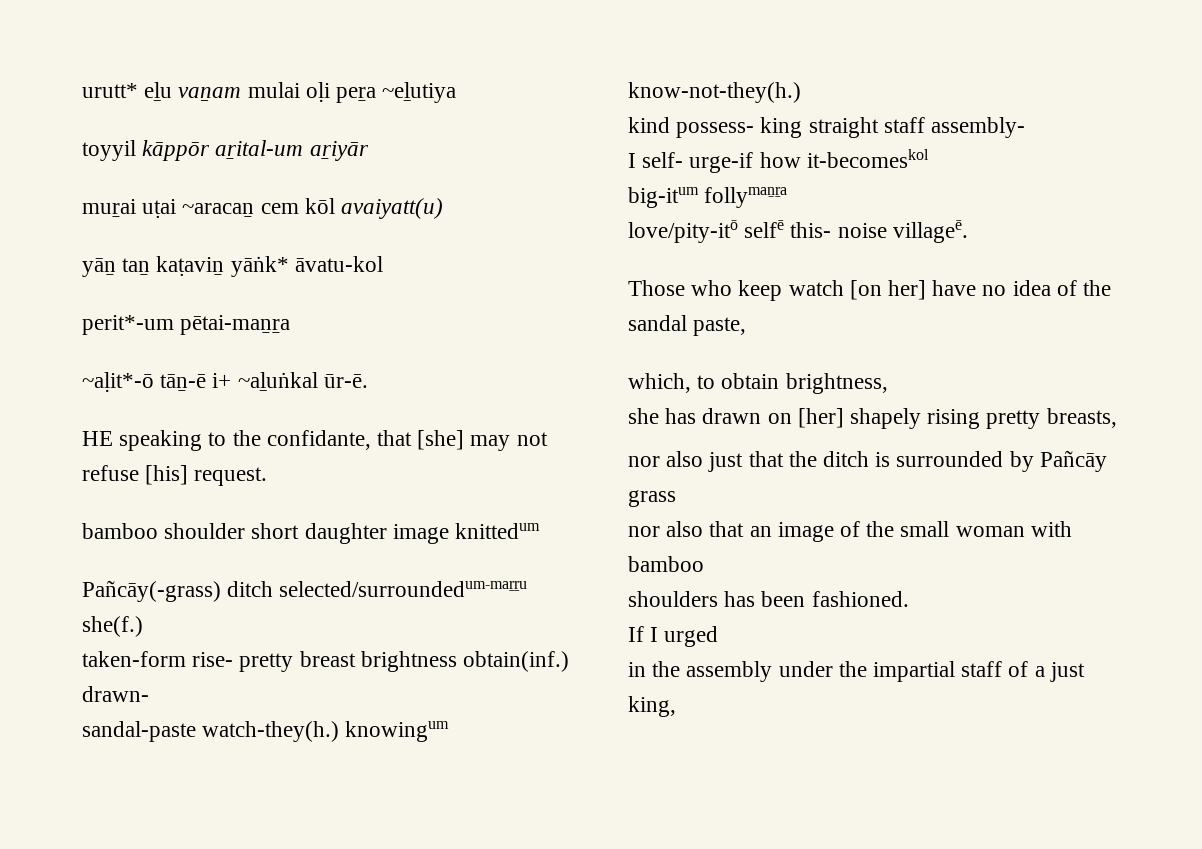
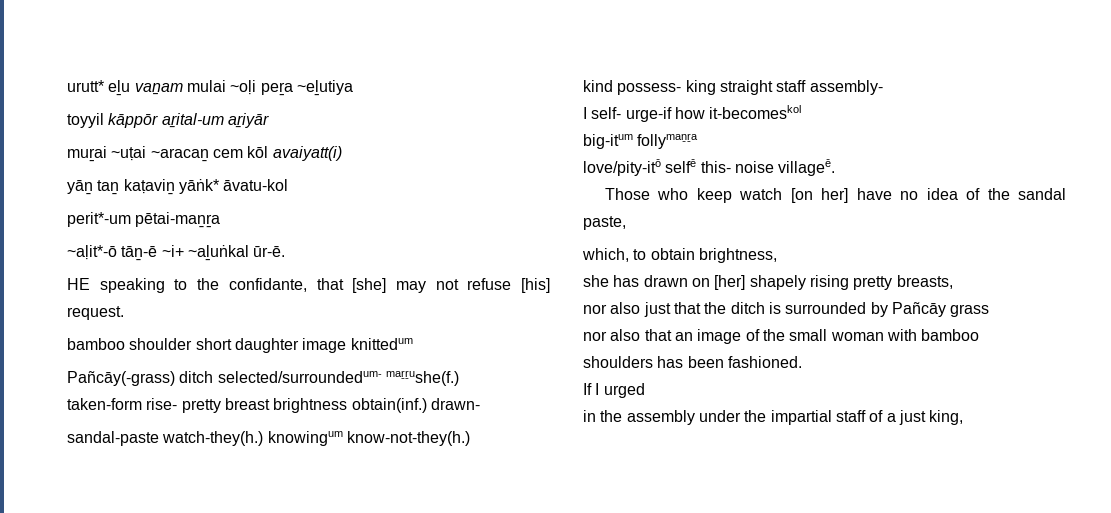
- urutt* eḻu vaṉam mulai oḷi peṟa ~eḻutiya
+ urutt* eḻu vaṉam mulai ~oḷi peṟa ~eḻutiya
- muṟai uṭai ~aracaṉ cem kōl avaiyatt(u)
+ muṟai ~uṭai ~aracaṉ cem kōl avaiyatt(i)
- ~aḷit*-ō tāṉ-ē i+ ~aḻuṅkal ūr-ē.
+ ~aḷit*-ō tāṉ-ē ~i+ ~aḻuṅkal ūr-ē.
- Pañcāy(-grass) ditch selected/surroundedum-maṟṟu she(f.)
+ Pañcāy(-grass) ditch selected/surroundedum- maṟṟushe(f.)

